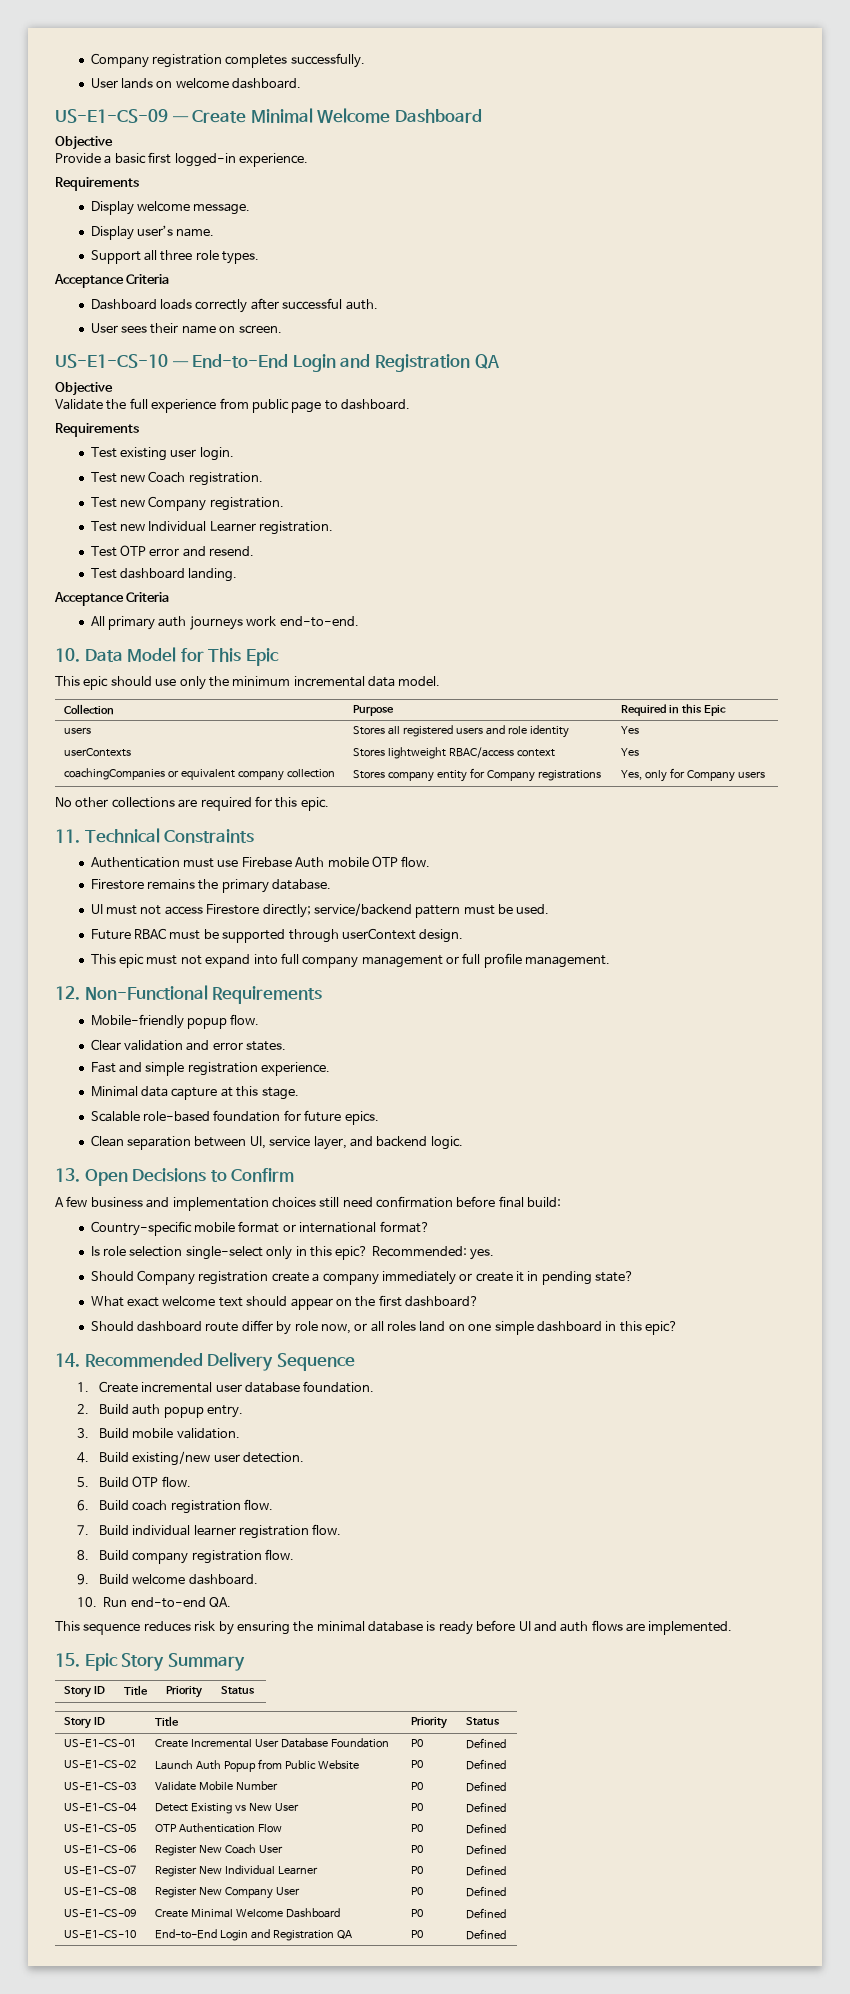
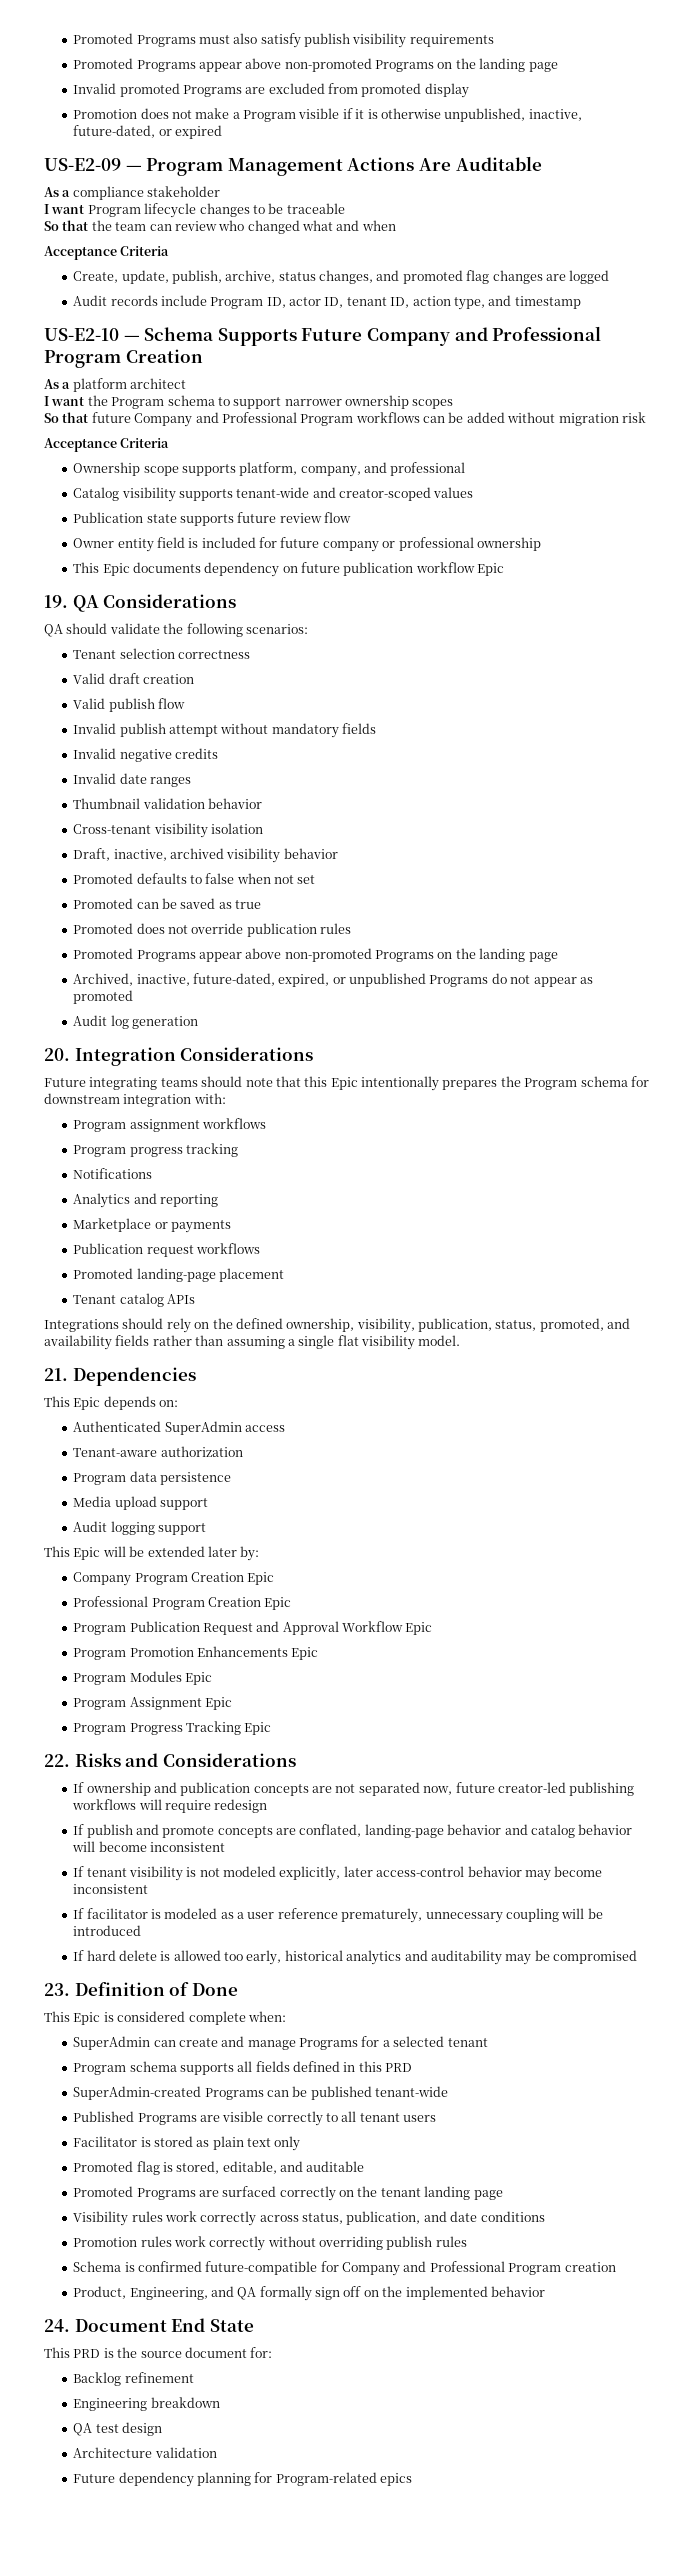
- Company registration completes successfully.
- User lands on welcome dashboard.
- US-E1-CS-09 — Create Minimal Welcome Dashboard
- Objective
- Provide a basic first logged-in experience.
- Requirements
- Display welcome message.
- Display user’s name.
- Support all three role types.
+ Promoted Programs must also satisfy publish visibility requirements
+ Promoted Programs appear above non-promoted Programs on the landing page
+ Invalid promoted Programs are excluded from promoted display
+ Promotion does not make a Program visible if it is otherwise unpublished, inactive, future-dated, or expired
+ US-E2-09 — Program Management Actions Are Auditable
+ As a compliance stakeholder
+ I want Program lifecycle changes to be traceable
+ So that the team can review who changed what and when
  Acceptance Criteria
- Dashboard loads correctly after successful auth.
- User sees their name on screen.
- US-E1-CS-10 — End-to-End Login and Registration QA
- Objective
- Validate the full experience from public page to dashboard.
- Requirements
- Test existing user login.
- Test new Coach registration.
- Test new Company registration.
- Test new Individual Learner registration.
- Test OTP error and resend.
- Test dashboard landing.
+ Create, update, publish, archive, status changes, and promoted flag changes are logged
+ Audit records include Program ID, actor ID, tenant ID, action type, and timestamp
+ US-E2-10 — Schema Supports Future Company and Professional Program Creation
+ As a platform architect
+ I want the Program schema to support narrower ownership scopes
+ So that future Company and Professional Program workflows can be added without migration risk
  Acceptance Criteria
- All primary auth journeys work end-to-end.
- 10. Data Model for This Epic
- This epic should use only the minimum incremental data model.
- Collection | Purpose | Required in this Epic
- users | Stores all registered users and role identity | Yes
- userContexts | Stores lightweight RBAC/access context | Yes
- coachingCompanies or equivalent company collection | Stores company entity for Company registrations | Yes, only for Company users
- No other collections are required for this epic.
- 11. Technical Constraints
- Authentication must use Firebase Auth mobile OTP flow.
- Firestore remains the primary database.
- UI must not access Firestore directly; service/backend pattern must be used.
- Future RBAC must be supported through userContext design.
- This epic must not expand into full company management or full profile management.
- 12. Non-Functional Requirements
- Mobile-friendly popup flow.
- Clear validation and error states.
- Fast and simple registration experience.
- Minimal data capture at this stage.
- Scalable role-based foundation for future epics.
- Clean separation between UI, service layer, and backend logic.
- 13. Open Decisions to Confirm
- A few business and implementation choices still need confirmation before final build:
- Country-specific mobile format or international format?
- Is role selection single-select only in this epic? Recommended: yes.
- Should Company registration create a company immediately or create it in pending state?
- What exact welcome text should appear on the first dashboard?
- Should dashboard route differ by role now, or all roles land on one simple dashboard in this epic?
- 14. Recommended Delivery Sequence
- 1. Create incremental user database foundation.
- 2. Build auth popup entry.
- 3. Build mobile validation.
- 4. Build existing/new user detection.
- 5. Build OTP flow.
- 6. Build coach registration flow.
- 7. Build individual learner registration flow.
- 8. Build company registration flow.
- 9. Build welcome dashboard.
- 10. Run end-to-end QA.
- This sequence reduces risk by ensuring the minimal database is ready before UI and auth flows are implemented.
- 15. Epic Story Summary
- Story ID | Title | Priority | Status
- Story ID | Title | Priority | Status
- US-E1-CS-01 | Create Incremental User Database Foundation | P0 | Defined
- US-E1-CS-02 | Launch Auth Popup from Public Website | P0 | Defined
- US-E1-CS-03 | Validate Mobile Number | P0 | Defined
- US-E1-CS-04 | Detect Existing vs New User | P0 | Defined
- US-E1-CS-05 | OTP Authentication Flow | P0 | Defined
- US-E1-CS-06 | Register New Coach User | P0 | Defined
- US-E1-CS-07 | Register New Individual Learner | P0 | Defined
- US-E1-CS-08 | Register New Company User | P0 | Defined
- US-E1-CS-09 | Create Minimal Welcome Dashboard | P0 | Defined
- US-E1-CS-10 | End-to-End Login and Registration QA | P0 | Defined
+ Ownership scope supports platform, company, and professional
+ Catalog visibility supports tenant-wide and creator-scoped values
+ Publication state supports future review flow
+ Owner entity field is included for future company or professional ownership
+ This Epic documents dependency on future publication workflow Epic
+ 19. QA Considerations
+ QA should validate the following scenarios:
+ Tenant selection correctness
+ Valid draft creation
+ Valid publish flow
+ Invalid publish attempt without mandatory fields
+ Invalid negative credits
+ Invalid date ranges
+ Thumbnail validation behavior
+ Cross-tenant visibility isolation
+ Draft, inactive, archived visibility behavior
+ Promoted defaults to false when not set
+ Promoted can be saved as true
+ Promoted does not override publication rules
+ Promoted Programs appear above non-promoted Programs on the landing page
+ Archived, inactive, future-dated, expired, or unpublished Programs do not appear as promoted
+ Audit log generation
+ 20. Integration Considerations
+ Future integrating teams should note that this Epic intentionally prepares the Program schema for downstream integration with:
+ Program assignment workflows
+ Program progress tracking
+ Notifications
+ Analytics and reporting
+ Marketplace or payments
+ Publication request workflows
+ Promoted landing-page placement
+ Tenant catalog APIs
+ Integrations should rely on the defined ownership, visibility, publication, status, promoted, and availability fields rather than assuming a single flat visibility model.
+ 21. Dependencies
+ This Epic depends on:
+ Authenticated SuperAdmin access
+ Tenant-aware authorization
+ Program data persistence
+ Media upload support
+ Audit logging support
+ This Epic will be extended later by:
+ Company Program Creation Epic
+ Professional Program Creation Epic
+ Program Publication Request and Approval Workflow Epic
+ Program Promotion Enhancements Epic
+ Program Modules Epic
+ Program Assignment Epic
+ Program Progress Tracking Epic
+ 22. Risks and Considerations
+ If ownership and publication concepts are not separated now, future creator-led publishing workflows will require redesign
+ If publish and promote concepts are conflated, landing-page behavior and catalog behavior will become inconsistent
+ If tenant visibility is not modeled explicitly, later access-control behavior may become inconsistent
+ If facilitator is modeled as a user reference prematurely, unnecessary coupling will be introduced
+ If hard delete is allowed too early, historical analytics and auditability may be compromised
+ 23. Definition of Done
+ This Epic is considered complete when:
+ SuperAdmin can create and manage Programs for a selected tenant
+ Program schema supports all fields defined in this PRD
+ SuperAdmin-created Programs can be published tenant-wide
+ Published Programs are visible correctly to all tenant users
+ Facilitator is stored as plain text only
+ Promoted flag is stored, editable, and auditable
+ Promoted Programs are surfaced correctly on the tenant landing page
+ Visibility rules work correctly across status, publication, and date conditions
+ Promotion rules work correctly without overriding publish rules
+ Schema is confirmed future-compatible for Company and Professional Program creation
+ Product, Engineering, and QA formally sign off on the implemented behavior
+ 24. Document End State
+ This PRD is the source document for:
+ Backlog refinement
+ Engineering breakdown
+ QA test design
+ Architecture validation
+ Future dependency planning for Program-related epics

